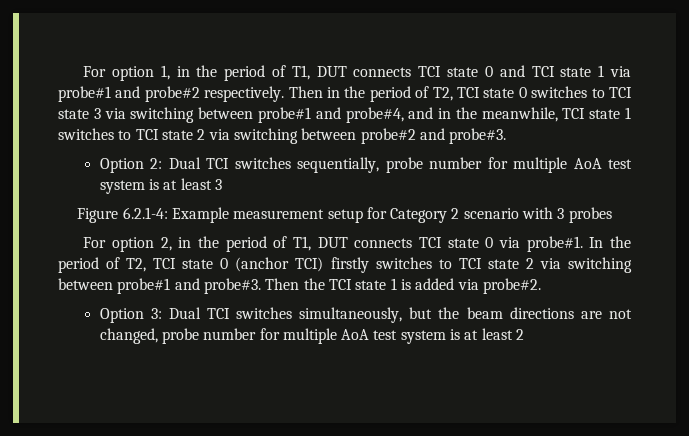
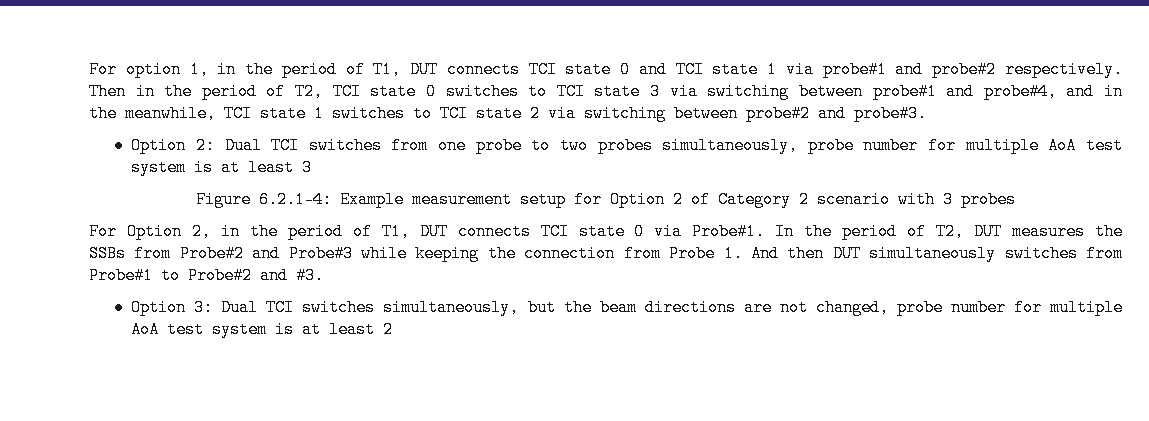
- Option 2: Dual TCI switches sequentially, probe number for multiple AoA test system is at least 3
+ Option 2: Dual TCI switches from one probe to two probes simultaneously, probe number for multiple AoA test system is at least 3
- Figure 6.2.1-4: Example measurement setup for Category 2 scenario with 3 probes
+ Figure 6.2.1-4: Example measurement setup for Option 2 of Category 2 scenario with 3 probes
- For option 2, in the period of T1, DUT connects TCI state 0 via probe#1.
+ For Option 2, in the period of T1, DUT connects TCI state 0 via Probe#1.
- In the period of T2, TCI state 0 (anchor TCI) firstly switches to TCI state 2 via switching between probe#1 and probe#3. Then the TCI state 1 is added via probe#2.
+ In the period of T2, DUT measures the SSBs from Probe#2 and Probe#3 while keeping the connection from Probe 1. And then DUT simultaneously switches from Probe#1 to Probe#2 and #3.

